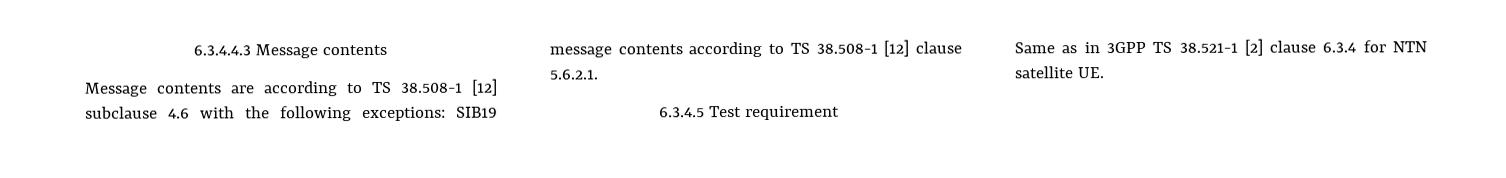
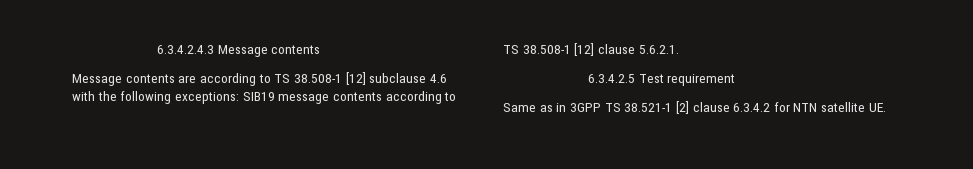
- 6.3.4.4.3 Message contents
+ 6.3.4.2.4.3 Message contents
- 6.3.4.5 Test requirement
+ 6.3.4.2.5 Test requirement
- Same as in 3GPP TS 38.521-1 [2] clause 6.3.4 for NTN satellite UE.
+ Same as in 3GPP TS 38.521-1 [2] clause 6.3.4.2 for NTN satellite UE.

